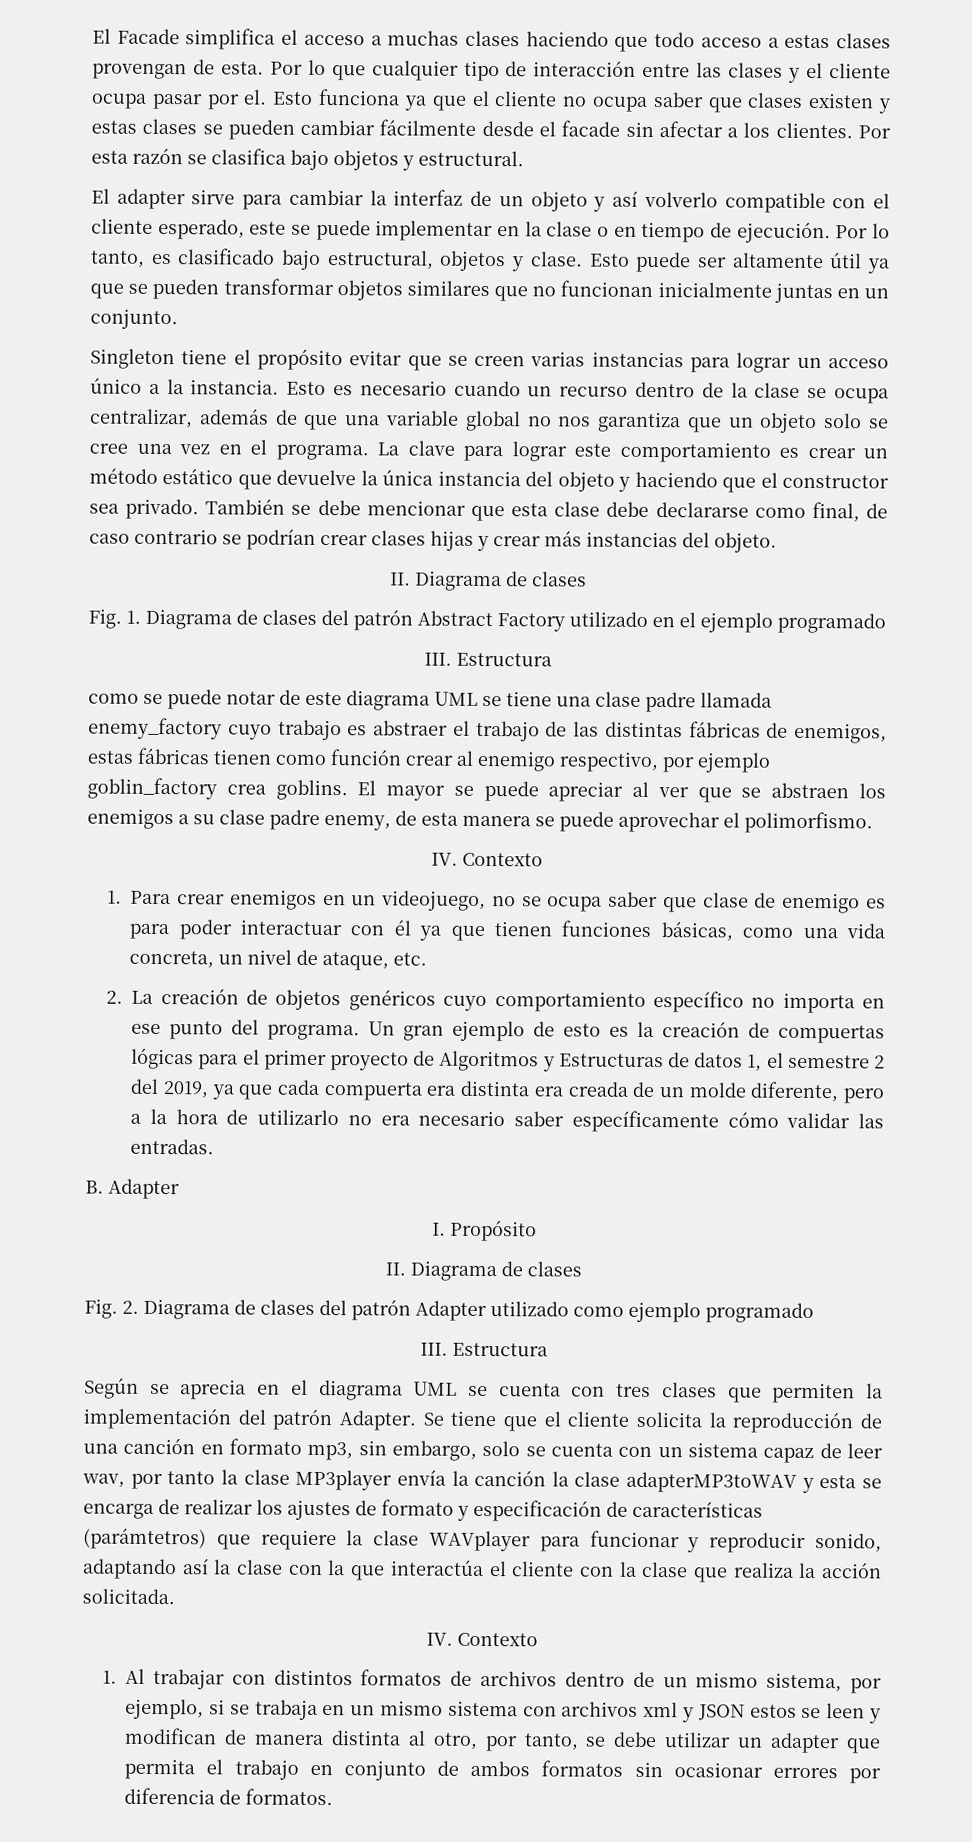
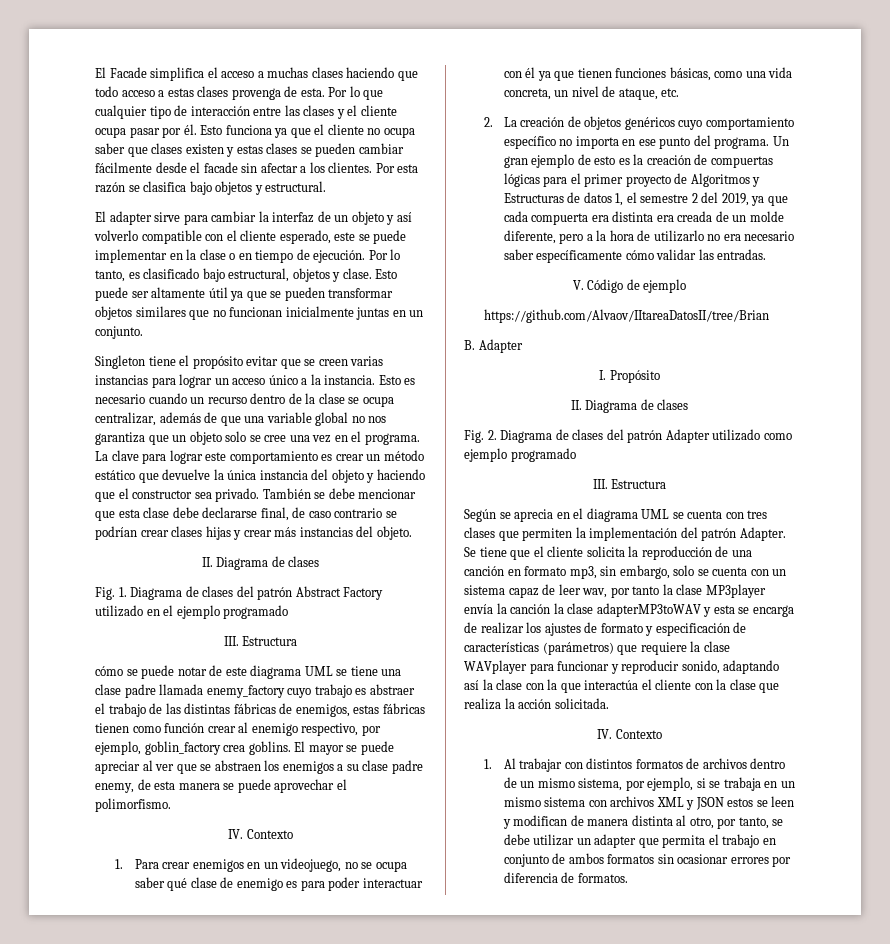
- El Facade simplifica el acceso a muchas clases haciendo que todo acceso a estas clases provengan de esta.
+ El Facade simplifica el acceso a muchas clases haciendo que todo acceso a estas clases provenga de esta.
- Por lo que cualquier tipo de interacción entre las clases y el cliente ocupa pasar por el.
+ Por lo que cualquier tipo de interacción entre las clases y el cliente ocupa pasar por él.
- También se debe mencionar que esta clase debe declararse como final, de caso contrario se podrían crear clases hijas y crear más instancias del objeto.
+ También se debe mencionar que esta clase debe declararse final, de caso contrario se podrían crear clases hijas y crear más instancias del objeto.
- como se puede notar de este diagrama UML se tiene una clase padre llamada enemy_factory cuyo trabajo es abstraer el trabajo de las distintas fábricas de enemigos, estas fábricas tienen como función crear al enemigo respectivo, por ejemplo goblin_factory crea goblins.
+ cómo se puede notar de este diagrama UML se tiene una clase padre llamada enemy_factory cuyo trabajo es abstraer el trabajo de las distintas fábricas de enemigos, estas fábricas tienen como función crear al enemigo respectivo, por ejemplo, goblin_factory crea goblins.
- 1. Para crear enemigos en un videojuego, no se ocupa saber que clase de enemigo es para poder interactuar con él ya que tienen funciones básicas, como una vida concreta, un nivel de ataque, etc.
+ 1. Para crear enemigos en un videojuego, no se ocupa saber qué clase de enemigo es para poder interactuar con él ya que tienen funciones básicas, como una vida concreta, un nivel de ataque, etc.
+ V. Código de ejemplo
+ https://github.com/Alvaov/IItareaDatosII/tree/Brian
- Se tiene que el cliente solicita la reproducción de una canción en formato mp3, sin embargo, solo se cuenta con un sistema capaz de leer wav, por tanto la clase MP3player envía la canción la clase adapterMP3toWAV y esta se encarga de realizar los ajustes de formato y especificación de características (parámtetros) que requiere la clase WAVplayer para funcionar y reproducir sonido, adaptando así la clase con la que interactúa el cliente con la clase que realiza la acción solicitada.
+ Se tiene que el cliente solicita la reproducción de una canción en formato mp3, sin embargo, solo se cuenta con un sistema capaz de leer wav, por tanto la clase MP3player envía la canción la clase adapterMP3toWAV y esta se encarga de realizar los ajustes de formato y especificación de características (parámetros) que requiere la clase WAVplayer para funcionar y reproducir sonido, adaptando así la clase con la que interactúa el cliente con la clase que realiza la acción solicitada.
- 1. Al trabajar con distintos formatos de archivos dentro de un mismo sistema, por ejemplo, si se trabaja en un mismo sistema con archivos xml y JSON estos se leen y modifican de manera distinta al otro, por tanto, se debe utilizar un adapter que permita el trabajo en conjunto de ambos formatos sin ocasionar errores por diferencia de formatos.
+ 1. Al trabajar con distintos formatos de archivos dentro de un mismo sistema, por ejemplo, si se trabaja en un mismo sistema con archivos XML y JSON estos se leen y modifican de manera distinta al otro, por tanto, se debe utilizar un adapter que permita el trabajo en conjunto de ambos formatos sin ocasionar errores por diferencia de formatos.

